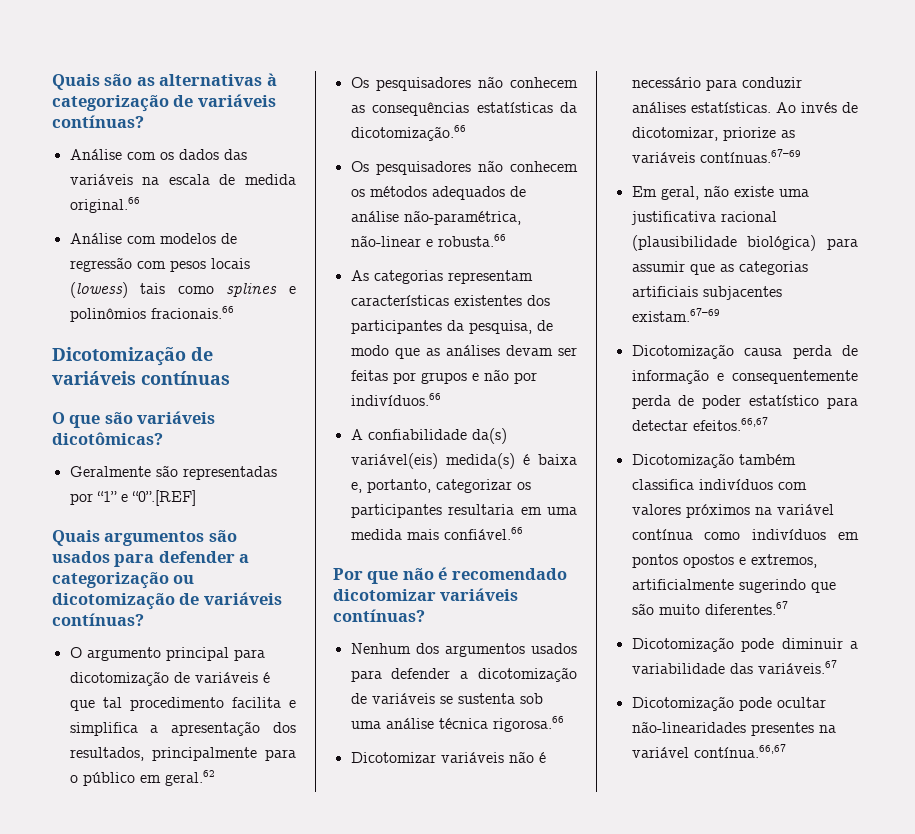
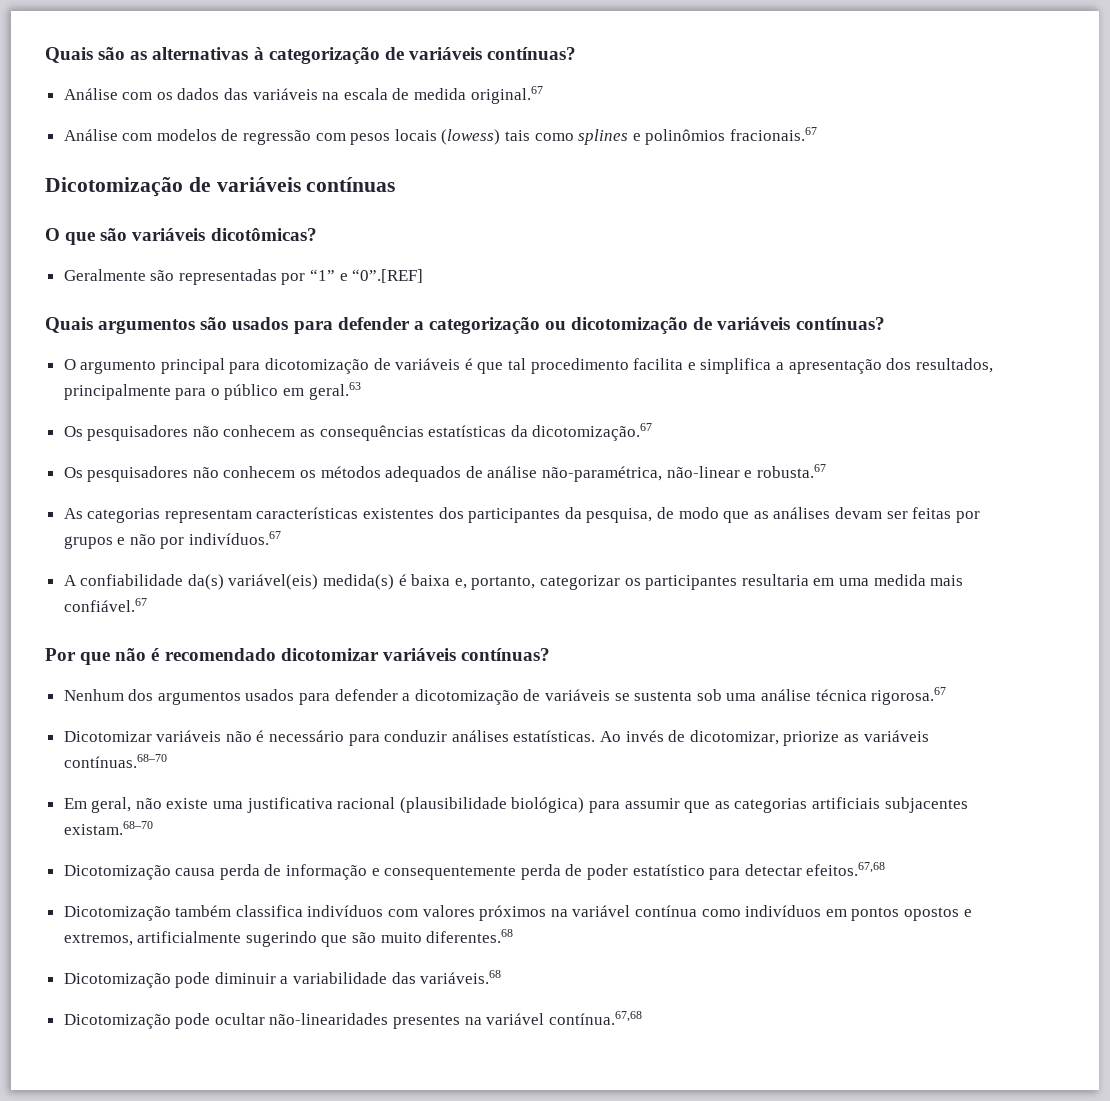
- Análise com os dados das variáveis na escala de medida original.66
+ Análise com os dados das variáveis na escala de medida original.67
- Análise com modelos de regressão com pesos locais (lowess) tais como splines e polinômios fracionais.66
+ Análise com modelos de regressão com pesos locais (lowess) tais como splines e polinômios fracionais.67
- O argumento principal para dicotomização de variáveis é que tal procedimento facilita e simplifica a apresentação dos resultados, principalmente para o público em geral.62
+ O argumento principal para dicotomização de variáveis é que tal procedimento facilita e simplifica a apresentação dos resultados, principalmente para o público em geral.63
- Os pesquisadores não conhecem as consequências estatísticas da dicotomização.66
+ Os pesquisadores não conhecem as consequências estatísticas da dicotomização.67
- Os pesquisadores não conhecem os métodos adequados de análise não-paramétrica, não-linear e robusta.66
+ Os pesquisadores não conhecem os métodos adequados de análise não-paramétrica, não-linear e robusta.67
- As categorias representam características existentes dos participantes da pesquisa, de modo que as análises devam ser feitas por grupos e não por indivíduos.66
+ As categorias representam características existentes dos participantes da pesquisa, de modo que as análises devam ser feitas por grupos e não por indivíduos.67
- A confiabilidade da(s) variável(eis) medida(s) é baixa e, portanto, categorizar os participantes resultaria em uma medida mais confiável.66
+ A confiabilidade da(s) variável(eis) medida(s) é baixa e, portanto, categorizar os participantes resultaria em uma medida mais confiável.67
- Nenhum dos argumentos usados para defender a dicotomização de variáveis se sustenta sob uma análise técnica rigorosa.66
+ Nenhum dos argumentos usados para defender a dicotomização de variáveis se sustenta sob uma análise técnica rigorosa.67
- Ao invés de dicotomizar, priorize as variáveis contínuas.67–69
+ Ao invés de dicotomizar, priorize as variáveis contínuas.68–70
- Em geral, não existe uma justificativa racional (plausibilidade biológica) para assumir que as categorias artificiais subjacentes existam.67–69
+ Em geral, não existe uma justificativa racional (plausibilidade biológica) para assumir que as categorias artificiais subjacentes existam.68–70
- Dicotomização causa perda de informação e consequentemente perda de poder estatístico para detectar efeitos.66,67
+ Dicotomização causa perda de informação e consequentemente perda de poder estatístico para detectar efeitos.67,68
- Dicotomização também classifica indivíduos com valores próximos na variável contínua como indivíduos em pontos opostos e extremos, artificialmente sugerindo que são muito diferentes.67
+ Dicotomização também classifica indivíduos com valores próximos na variável contínua como indivíduos em pontos opostos e extremos, artificialmente sugerindo que são muito diferentes.68
- Dicotomização pode diminuir a variabilidade das variáveis.67
+ Dicotomização pode diminuir a variabilidade das variáveis.68
- Dicotomização pode ocultar não-linearidades presentes na variável contínua.66,67
+ Dicotomização pode ocultar não-linearidades presentes na variável contínua.67,68

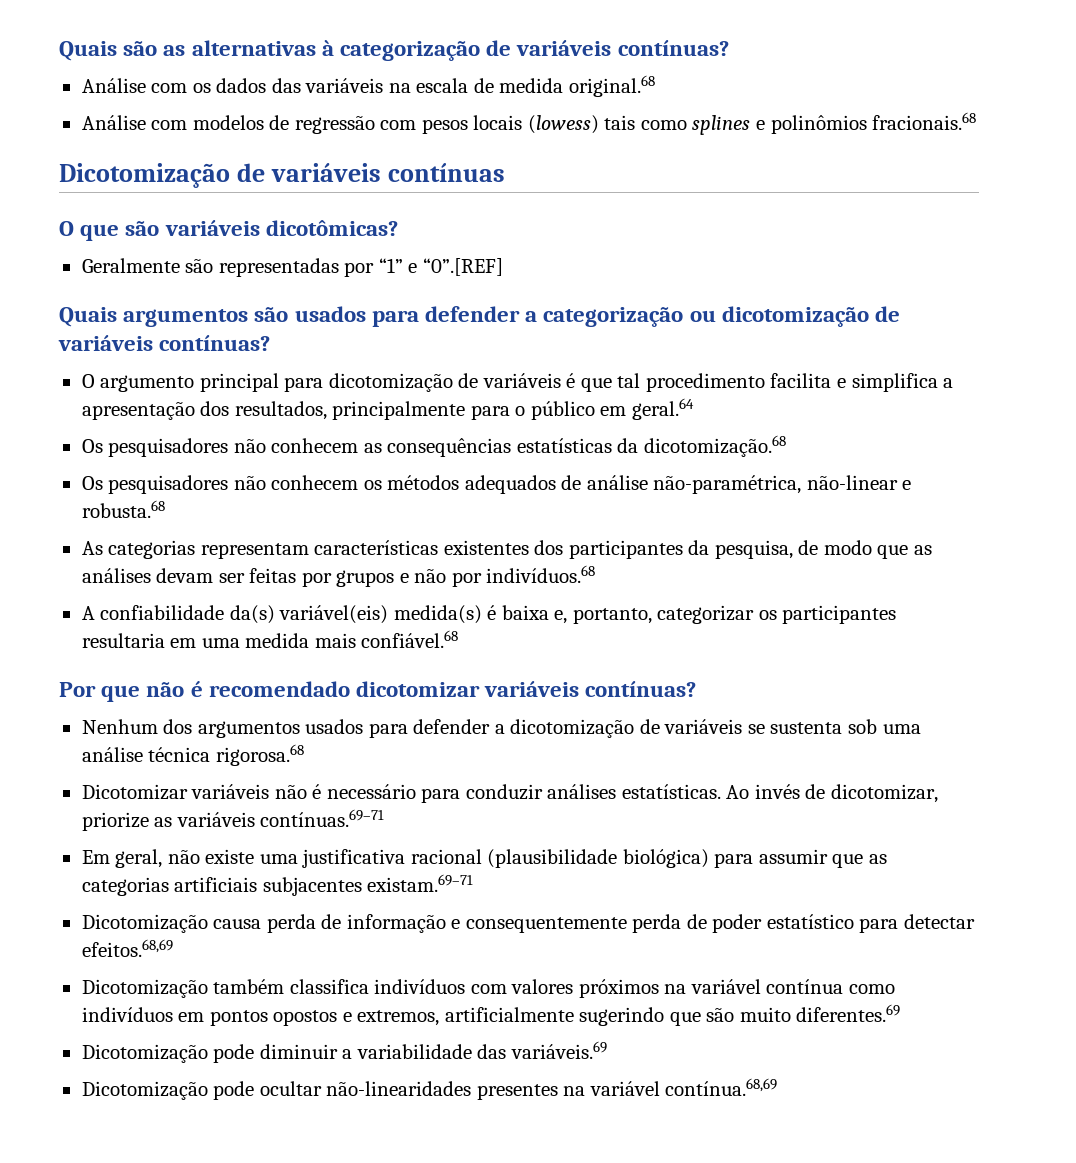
- Análise com os dados das variáveis na escala de medida original.67
+ Análise com os dados das variáveis na escala de medida original.68
- Análise com modelos de regressão com pesos locais (lowess) tais como splines e polinômios fracionais.67
+ Análise com modelos de regressão com pesos locais (lowess) tais como splines e polinômios fracionais.68
- O argumento principal para dicotomização de variáveis é que tal procedimento facilita e simplifica a apresentação dos resultados, principalmente para o público em geral.63
+ O argumento principal para dicotomização de variáveis é que tal procedimento facilita e simplifica a apresentação dos resultados, principalmente para o público em geral.64
- Os pesquisadores não conhecem as consequências estatísticas da dicotomização.67
+ Os pesquisadores não conhecem as consequências estatísticas da dicotomização.68
- Os pesquisadores não conhecem os métodos adequados de análise não-paramétrica, não-linear e robusta.67
+ Os pesquisadores não conhecem os métodos adequados de análise não-paramétrica, não-linear e robusta.68
- As categorias representam características existentes dos participantes da pesquisa, de modo que as análises devam ser feitas por grupos e não por indivíduos.67
+ As categorias representam características existentes dos participantes da pesquisa, de modo que as análises devam ser feitas por grupos e não por indivíduos.68
- A confiabilidade da(s) variável(eis) medida(s) é baixa e, portanto, categorizar os participantes resultaria em uma medida mais confiável.67
+ A confiabilidade da(s) variável(eis) medida(s) é baixa e, portanto, categorizar os participantes resultaria em uma medida mais confiável.68
- Nenhum dos argumentos usados para defender a dicotomização de variáveis se sustenta sob uma análise técnica rigorosa.67
+ Nenhum dos argumentos usados para defender a dicotomização de variáveis se sustenta sob uma análise técnica rigorosa.68
- Ao invés de dicotomizar, priorize as variáveis contínuas.68–70
+ Ao invés de dicotomizar, priorize as variáveis contínuas.69–71
- Em geral, não existe uma justificativa racional (plausibilidade biológica) para assumir que as categorias artificiais subjacentes existam.68–70
+ Em geral, não existe uma justificativa racional (plausibilidade biológica) para assumir que as categorias artificiais subjacentes existam.69–71
- Dicotomização causa perda de informação e consequentemente perda de poder estatístico para detectar efeitos.67,68
+ Dicotomização causa perda de informação e consequentemente perda de poder estatístico para detectar efeitos.68,69
- Dicotomização também classifica indivíduos com valores próximos na variável contínua como indivíduos em pontos opostos e extremos, artificialmente sugerindo que são muito diferentes.68
+ Dicotomização também classifica indivíduos com valores próximos na variável contínua como indivíduos em pontos opostos e extremos, artificialmente sugerindo que são muito diferentes.69
- Dicotomização pode diminuir a variabilidade das variáveis.68
+ Dicotomização pode diminuir a variabilidade das variáveis.69
- Dicotomização pode ocultar não-linearidades presentes na variável contínua.67,68
+ Dicotomização pode ocultar não-linearidades presentes na variável contínua.68,69

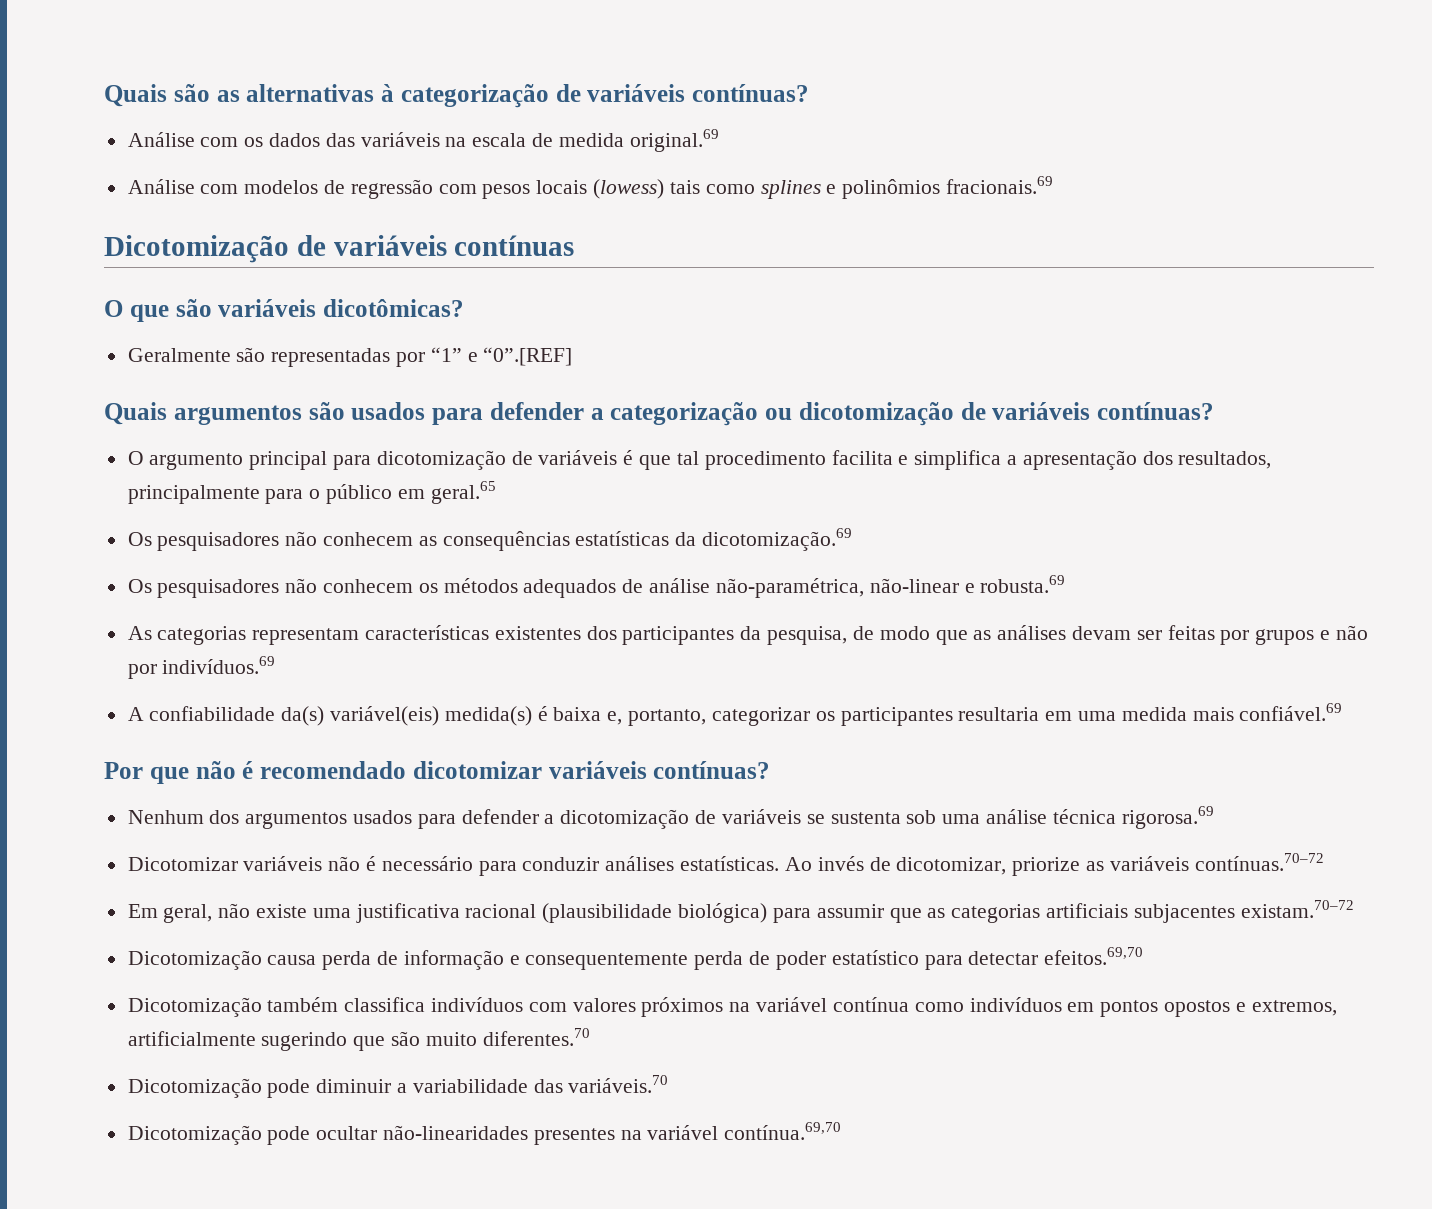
- Análise com os dados das variáveis na escala de medida original.68
+ Análise com os dados das variáveis na escala de medida original.69
- Análise com modelos de regressão com pesos locais (lowess) tais como splines e polinômios fracionais.68
+ Análise com modelos de regressão com pesos locais (lowess) tais como splines e polinômios fracionais.69
- O argumento principal para dicotomização de variáveis é que tal procedimento facilita e simplifica a apresentação dos resultados, principalmente para o público em geral.64
+ O argumento principal para dicotomização de variáveis é que tal procedimento facilita e simplifica a apresentação dos resultados, principalmente para o público em geral.65
- Os pesquisadores não conhecem as consequências estatísticas da dicotomização.68
+ Os pesquisadores não conhecem as consequências estatísticas da dicotomização.69
- Os pesquisadores não conhecem os métodos adequados de análise não-paramétrica, não-linear e robusta.68
+ Os pesquisadores não conhecem os métodos adequados de análise não-paramétrica, não-linear e robusta.69
- As categorias representam características existentes dos participantes da pesquisa, de modo que as análises devam ser feitas por grupos e não por indivíduos.68
+ As categorias representam características existentes dos participantes da pesquisa, de modo que as análises devam ser feitas por grupos e não por indivíduos.69
- A confiabilidade da(s) variável(eis) medida(s) é baixa e, portanto, categorizar os participantes resultaria em uma medida mais confiável.68
+ A confiabilidade da(s) variável(eis) medida(s) é baixa e, portanto, categorizar os participantes resultaria em uma medida mais confiável.69
- Nenhum dos argumentos usados para defender a dicotomização de variáveis se sustenta sob uma análise técnica rigorosa.68
+ Nenhum dos argumentos usados para defender a dicotomização de variáveis se sustenta sob uma análise técnica rigorosa.69
- Ao invés de dicotomizar, priorize as variáveis contínuas.69–71
+ Ao invés de dicotomizar, priorize as variáveis contínuas.70–72
- Em geral, não existe uma justificativa racional (plausibilidade biológica) para assumir que as categorias artificiais subjacentes existam.69–71
+ Em geral, não existe uma justificativa racional (plausibilidade biológica) para assumir que as categorias artificiais subjacentes existam.70–72
- Dicotomização causa perda de informação e consequentemente perda de poder estatístico para detectar efeitos.68,69
+ Dicotomização causa perda de informação e consequentemente perda de poder estatístico para detectar efeitos.69,70
- Dicotomização também classifica indivíduos com valores próximos na variável contínua como indivíduos em pontos opostos e extremos, artificialmente sugerindo que são muito diferentes.69
+ Dicotomização também classifica indivíduos com valores próximos na variável contínua como indivíduos em pontos opostos e extremos, artificialmente sugerindo que são muito diferentes.70
- Dicotomização pode diminuir a variabilidade das variáveis.69
+ Dicotomização pode diminuir a variabilidade das variáveis.70
- Dicotomização pode ocultar não-linearidades presentes na variável contínua.68,69
+ Dicotomização pode ocultar não-linearidades presentes na variável contínua.69,70

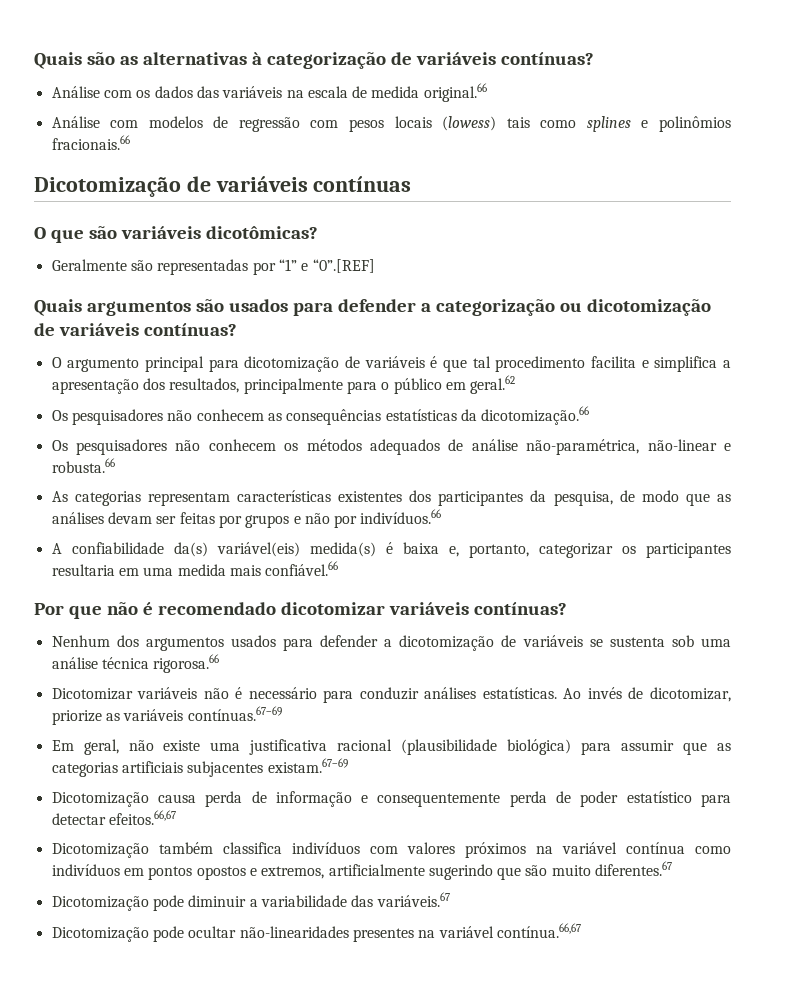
- Análise com os dados das variáveis na escala de medida original.69
+ Análise com os dados das variáveis na escala de medida original.66
- Análise com modelos de regressão com pesos locais (lowess) tais como splines e polinômios fracionais.69
+ Análise com modelos de regressão com pesos locais (lowess) tais como splines e polinômios fracionais.66
- O argumento principal para dicotomização de variáveis é que tal procedimento facilita e simplifica a apresentação dos resultados, principalmente para o público em geral.65
+ O argumento principal para dicotomização de variáveis é que tal procedimento facilita e simplifica a apresentação dos resultados, principalmente para o público em geral.62
- Os pesquisadores não conhecem as consequências estatísticas da dicotomização.69
+ Os pesquisadores não conhecem as consequências estatísticas da dicotomização.66
- Os pesquisadores não conhecem os métodos adequados de análise não-paramétrica, não-linear e robusta.69
+ Os pesquisadores não conhecem os métodos adequados de análise não-paramétrica, não-linear e robusta.66
- As categorias representam características existentes dos participantes da pesquisa, de modo que as análises devam ser feitas por grupos e não por indivíduos.69
+ As categorias representam características existentes dos participantes da pesquisa, de modo que as análises devam ser feitas por grupos e não por indivíduos.66
- A confiabilidade da(s) variável(eis) medida(s) é baixa e, portanto, categorizar os participantes resultaria em uma medida mais confiável.69
+ A confiabilidade da(s) variável(eis) medida(s) é baixa e, portanto, categorizar os participantes resultaria em uma medida mais confiável.66
- Nenhum dos argumentos usados para defender a dicotomização de variáveis se sustenta sob uma análise técnica rigorosa.69
+ Nenhum dos argumentos usados para defender a dicotomização de variáveis se sustenta sob uma análise técnica rigorosa.66
- Ao invés de dicotomizar, priorize as variáveis contínuas.70–72
+ Ao invés de dicotomizar, priorize as variáveis contínuas.67–69
- Em geral, não existe uma justificativa racional (plausibilidade biológica) para assumir que as categorias artificiais subjacentes existam.70–72
+ Em geral, não existe uma justificativa racional (plausibilidade biológica) para assumir que as categorias artificiais subjacentes existam.67–69
- Dicotomização causa perda de informação e consequentemente perda de poder estatístico para detectar efeitos.69,70
+ Dicotomização causa perda de informação e consequentemente perda de poder estatístico para detectar efeitos.66,67
- Dicotomização também classifica indivíduos com valores próximos na variável contínua como indivíduos em pontos opostos e extremos, artificialmente sugerindo que são muito diferentes.70
+ Dicotomização também classifica indivíduos com valores próximos na variável contínua como indivíduos em pontos opostos e extremos, artificialmente sugerindo que são muito diferentes.67
- Dicotomização pode diminuir a variabilidade das variáveis.70
+ Dicotomização pode diminuir a variabilidade das variáveis.67
- Dicotomização pode ocultar não-linearidades presentes na variável contínua.69,70
+ Dicotomização pode ocultar não-linearidades presentes na variável contínua.66,67

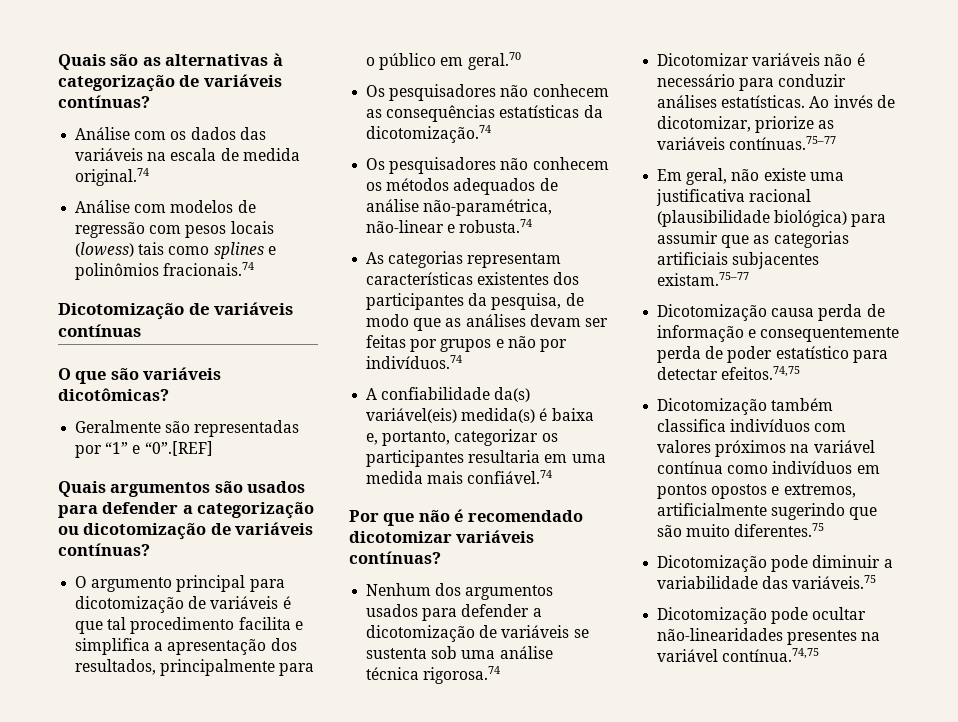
- Análise com os dados das variáveis na escala de medida original.66
+ Análise com os dados das variáveis na escala de medida original.74
- Análise com modelos de regressão com pesos locais (lowess) tais como splines e polinômios fracionais.66
+ Análise com modelos de regressão com pesos locais (lowess) tais como splines e polinômios fracionais.74
- O argumento principal para dicotomização de variáveis é que tal procedimento facilita e simplifica a apresentação dos resultados, principalmente para o público em geral.62
+ O argumento principal para dicotomização de variáveis é que tal procedimento facilita e simplifica a apresentação dos resultados, principalmente para o público em geral.70
- Os pesquisadores não conhecem as consequências estatísticas da dicotomização.66
+ Os pesquisadores não conhecem as consequências estatísticas da dicotomização.74
- Os pesquisadores não conhecem os métodos adequados de análise não-paramétrica, não-linear e robusta.66
+ Os pesquisadores não conhecem os métodos adequados de análise não-paramétrica, não-linear e robusta.74
- As categorias representam características existentes dos participantes da pesquisa, de modo que as análises devam ser feitas por grupos e não por indivíduos.66
+ As categorias representam características existentes dos participantes da pesquisa, de modo que as análises devam ser feitas por grupos e não por indivíduos.74
- A confiabilidade da(s) variável(eis) medida(s) é baixa e, portanto, categorizar os participantes resultaria em uma medida mais confiável.66
+ A confiabilidade da(s) variável(eis) medida(s) é baixa e, portanto, categorizar os participantes resultaria em uma medida mais confiável.74
- Nenhum dos argumentos usados para defender a dicotomização de variáveis se sustenta sob uma análise técnica rigorosa.66
+ Nenhum dos argumentos usados para defender a dicotomização de variáveis se sustenta sob uma análise técnica rigorosa.74
- Ao invés de dicotomizar, priorize as variáveis contínuas.67–69
+ Ao invés de dicotomizar, priorize as variáveis contínuas.75–77
- Em geral, não existe uma justificativa racional (plausibilidade biológica) para assumir que as categorias artificiais subjacentes existam.67–69
+ Em geral, não existe uma justificativa racional (plausibilidade biológica) para assumir que as categorias artificiais subjacentes existam.75–77
- Dicotomização causa perda de informação e consequentemente perda de poder estatístico para detectar efeitos.66,67
+ Dicotomização causa perda de informação e consequentemente perda de poder estatístico para detectar efeitos.74,75
- Dicotomização também classifica indivíduos com valores próximos na variável contínua como indivíduos em pontos opostos e extremos, artificialmente sugerindo que são muito diferentes.67
+ Dicotomização também classifica indivíduos com valores próximos na variável contínua como indivíduos em pontos opostos e extremos, artificialmente sugerindo que são muito diferentes.75
- Dicotomização pode diminuir a variabilidade das variáveis.67
+ Dicotomização pode diminuir a variabilidade das variáveis.75
- Dicotomização pode ocultar não-linearidades presentes na variável contínua.66,67
+ Dicotomização pode ocultar não-linearidades presentes na variável contínua.74,75

